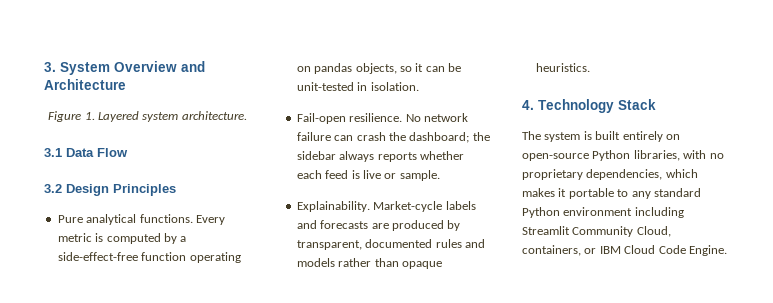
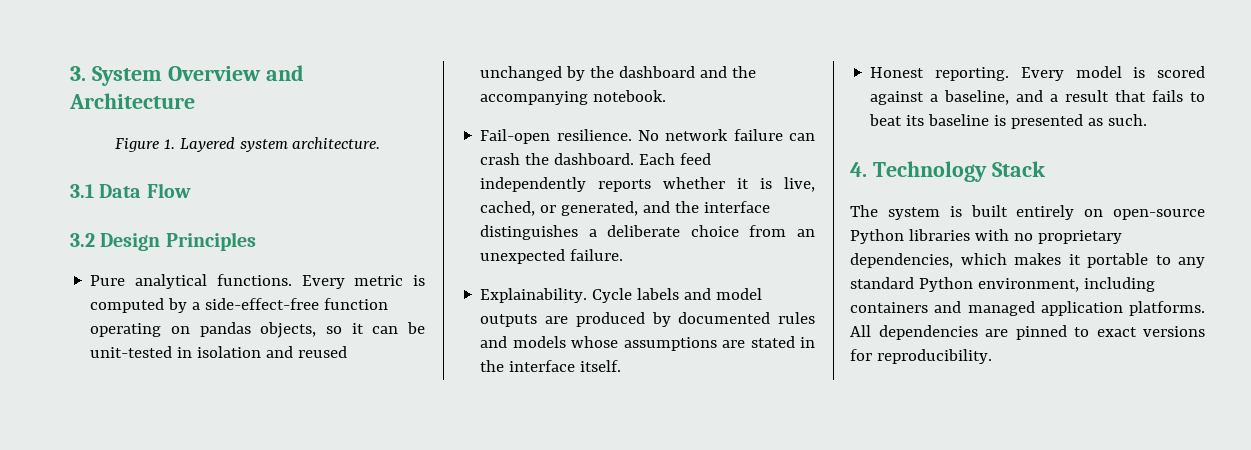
- Every metric is computed by a side-effect-free function operating on pandas objects, so it can be unit-tested in isolation.
+ Every metric is computed by a side-effect-free function operating on pandas objects, so it can be unit-tested in isolation and reused unchanged by the dashboard and the accompanying notebook.
- No network failure can crash the dashboard; the sidebar always reports whether each feed is live or sample.
+ No network failure can crash the dashboard. Each feed independently reports whether it is live, cached, or generated, and the interface distinguishes a deliberate choice from an unexpected failure.
- Market-cycle labels and forecasts are produced by transparent, documented rules and models rather than opaque heuristics.
+ Cycle labels and model outputs are produced by documented rules and models whose assumptions are stated in the interface itself.
+ Honest reporting. Every model is scored against a baseline, and a result that fails to beat its baseline is presented as such.
- The system is built entirely on open-source Python libraries, with no proprietary dependencies, which makes it portable to any standard Python environment including Streamlit Community Cloud, containers, or IBM Cloud Code Engine.
+ The system is built entirely on open-source Python libraries with no proprietary dependencies, which makes it portable to any standard Python environment, including containers and managed application platforms. All dependencies are pinned to exact versions for reproducibility.

